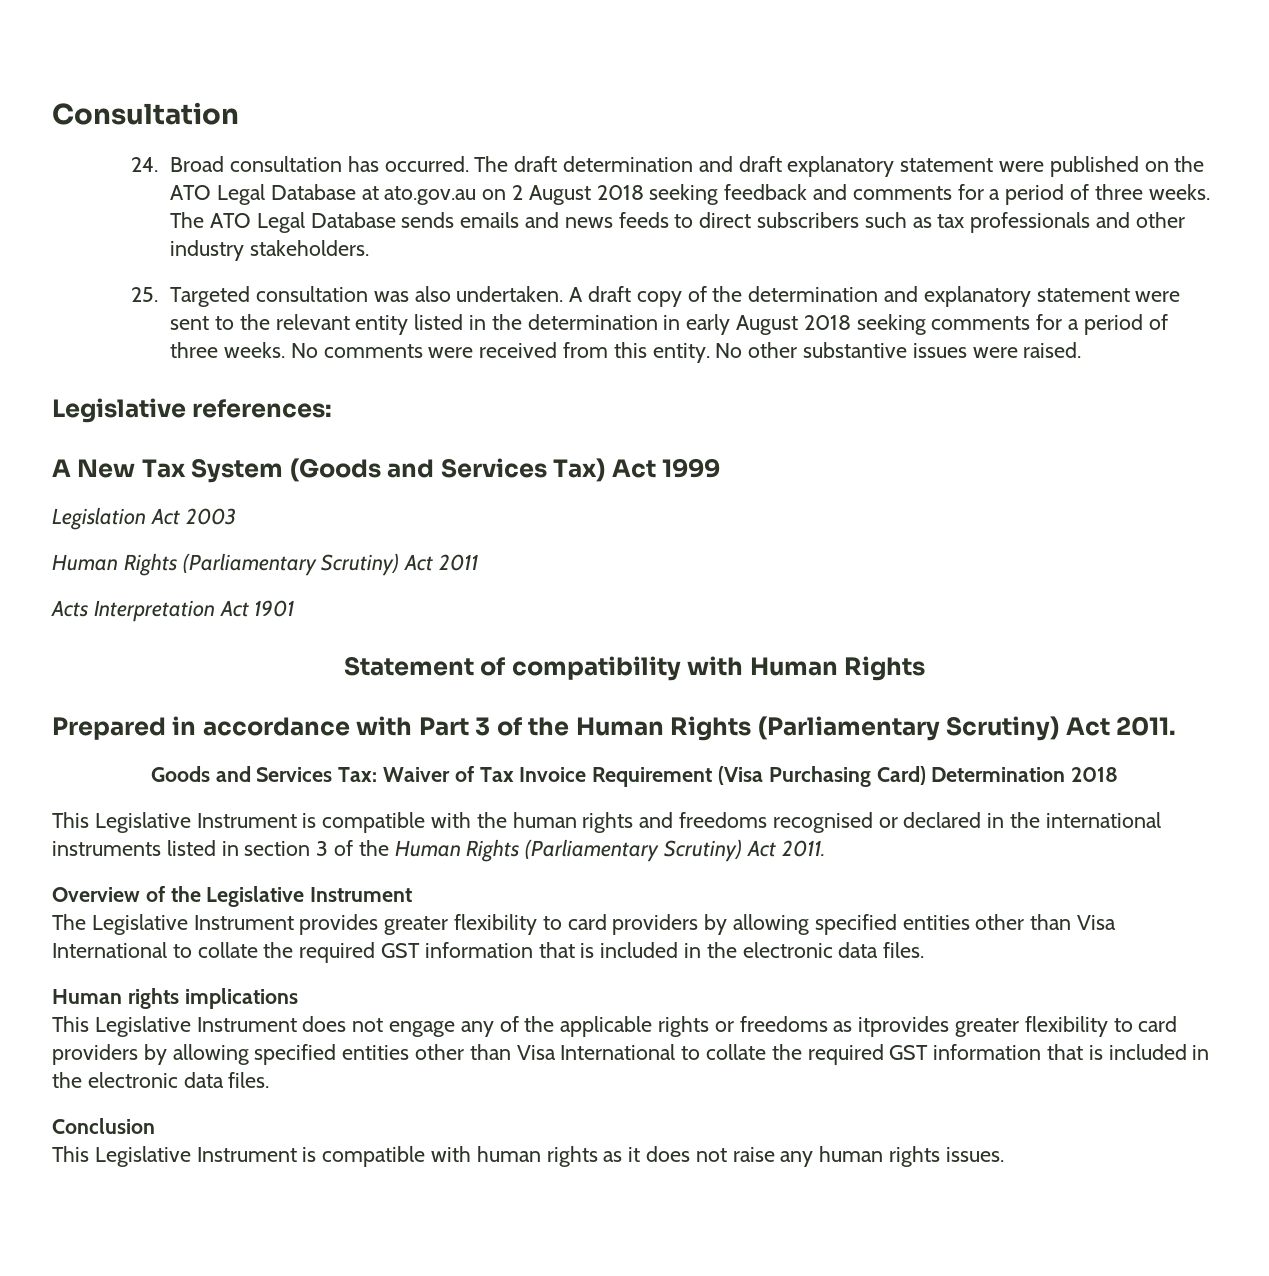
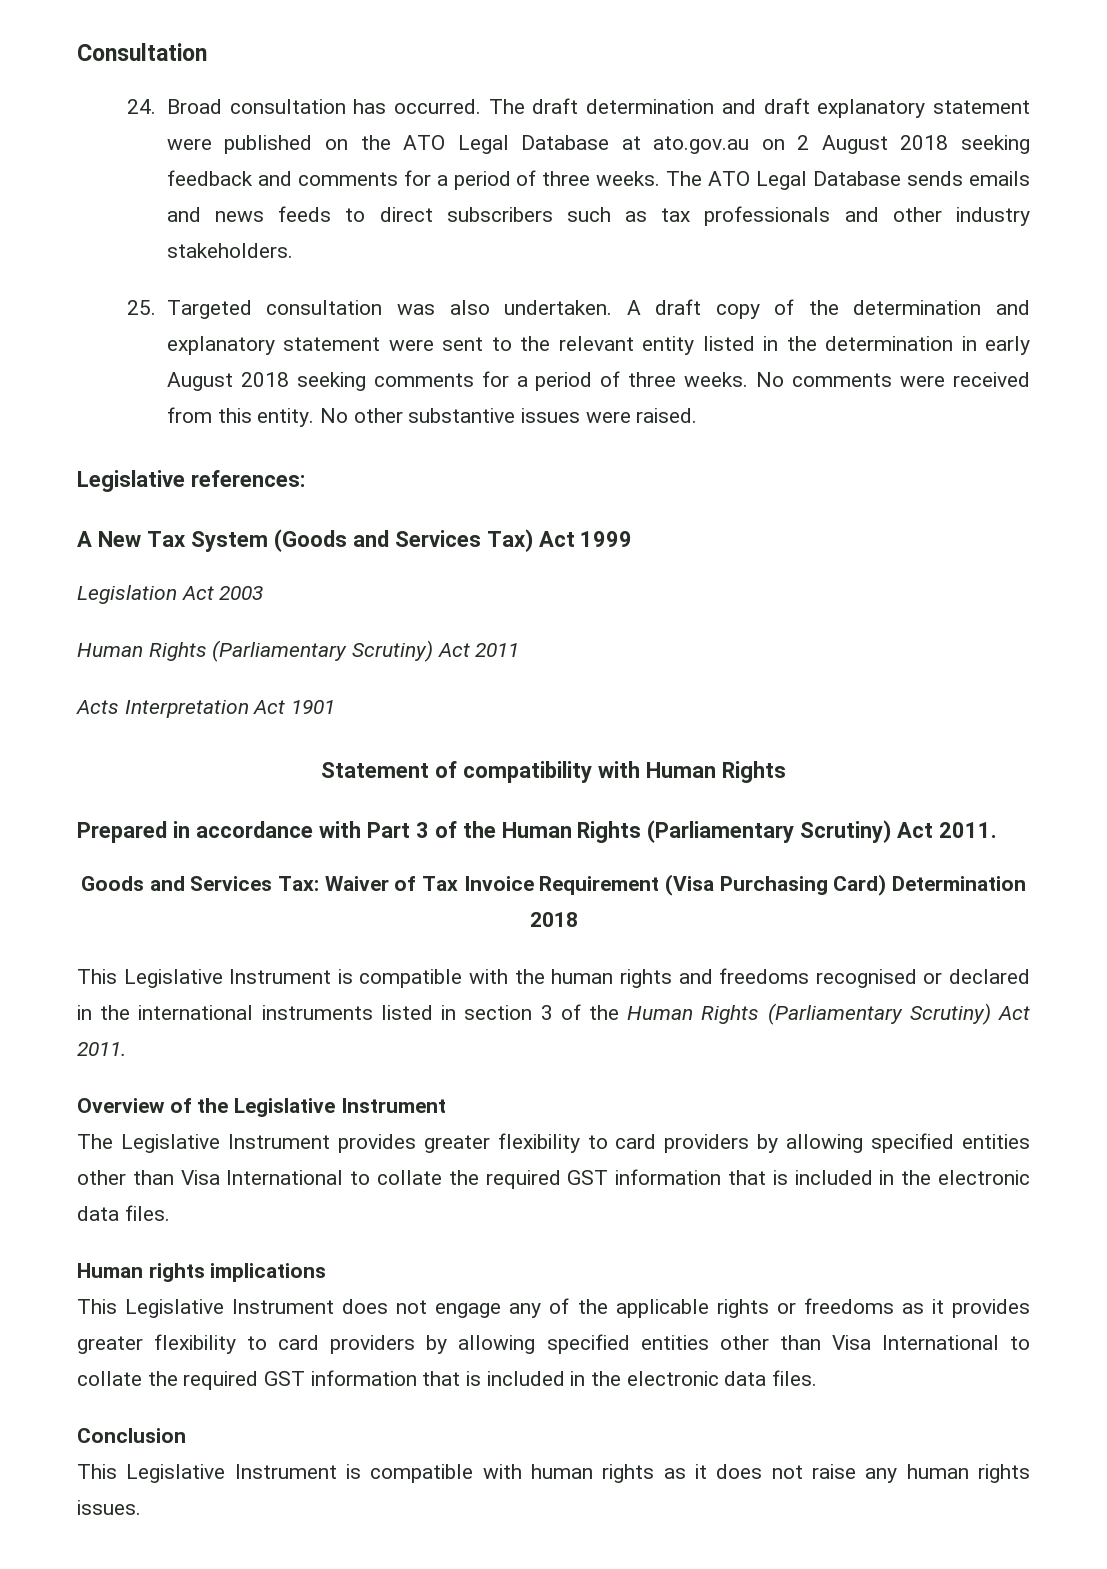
- This Legislative Instrument does not engage any of the applicable rights or freedoms as itprovides greater flexibility to card providers by allowing specified entities other than Visa International to collate the required GST information that is included in the electronic data files.
+ This Legislative Instrument does not engage any of the applicable rights or freedoms as it provides greater flexibility to card providers by allowing specified entities other than Visa International to collate the required GST information that is included in the electronic data files.

